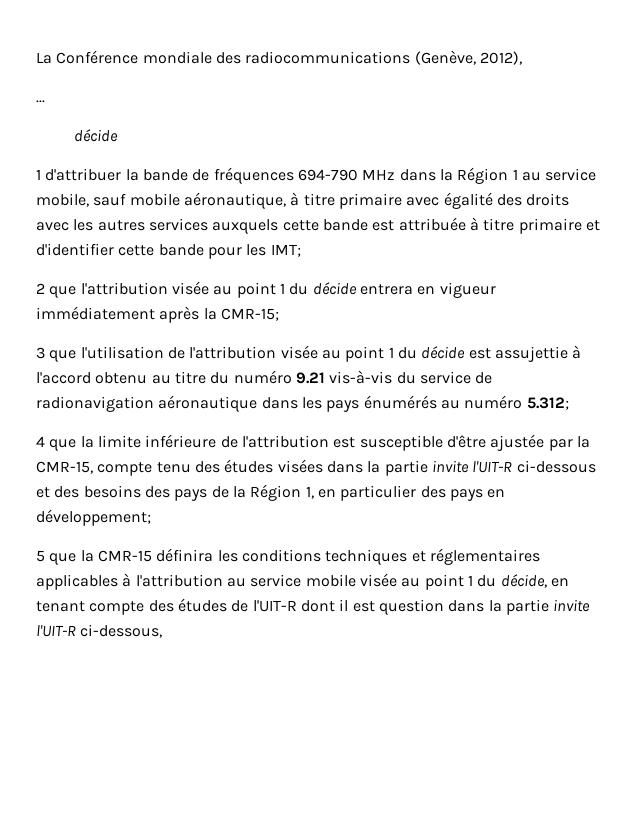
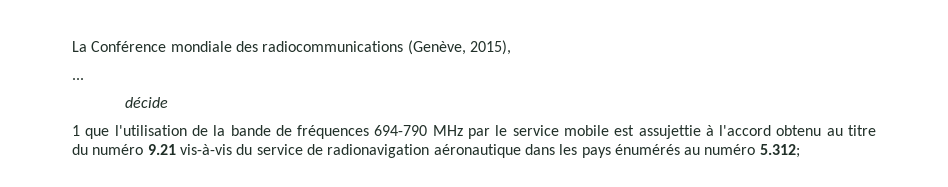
- La Conférence mondiale des radiocommunications (Genève, 2012),
+ La Conférence mondiale des radiocommunications (Genève, 2015),
- 1 d'attribuer la bande de fréquences 694-790 MHz dans la Région 1 au service mobile, sauf mobile aéronautique, à titre primaire avec égalité des droits avec les autres services auxquels cette bande est attribuée à titre primaire et d'identifier cette bande pour les IMT;
- 2 que l'attribution visée au point 1 du décide entrera en vigueur immédiatement après la CMR-15;
- 3 que l'utilisation de l'attribution visée au point 1 du décide est assujettie à l'accord obtenu au titre du numéro 9.21 vis-à-vis du service de radionavigation aéronautique dans les pays énumérés au numéro 5.312;
+ 1 que l'utilisation de la bande de fréquences 694-790 MHz par le service mobile est assujettie à l'accord obtenu au titre du numéro 9.21 vis-à-vis du service de radionavigation aéronautique dans les pays énumérés au numéro 5.312;
- 4 que la limite inférieure de l'attribution est susceptible d'être ajustée par la CMR-15, compte tenu des études visées dans la partie invite l'UIT-R ci-dessous et des besoins des pays de la Région 1, en particulier des pays en développement;
- 5 que la CMR-15 définira les conditions techniques et réglementaires applicables à l'attribution au service mobile visée au point 1 du décide, en tenant compte des études de l'UIT-R dont il est question dans la partie invite l'UIT-R ci-dessous,

